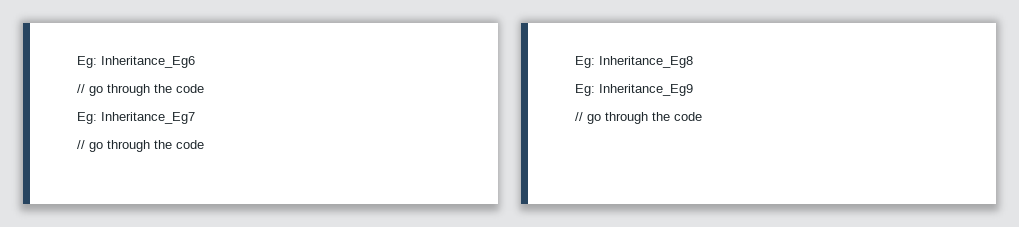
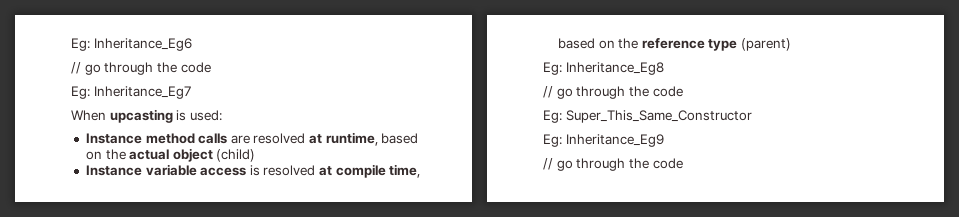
  Eg: Inheritance_Eg7
+ When upcasting is used:
+ Instance method calls are resolved at runtime, based on the actual object (child)
+ Instance variable access is resolved at compile time, based on the reference type (parent)
+ Eg: Inheritance_Eg8
  // go through the code
- Eg: Inheritance_Eg8
+ Eg: Super_This_Same_Constructor

